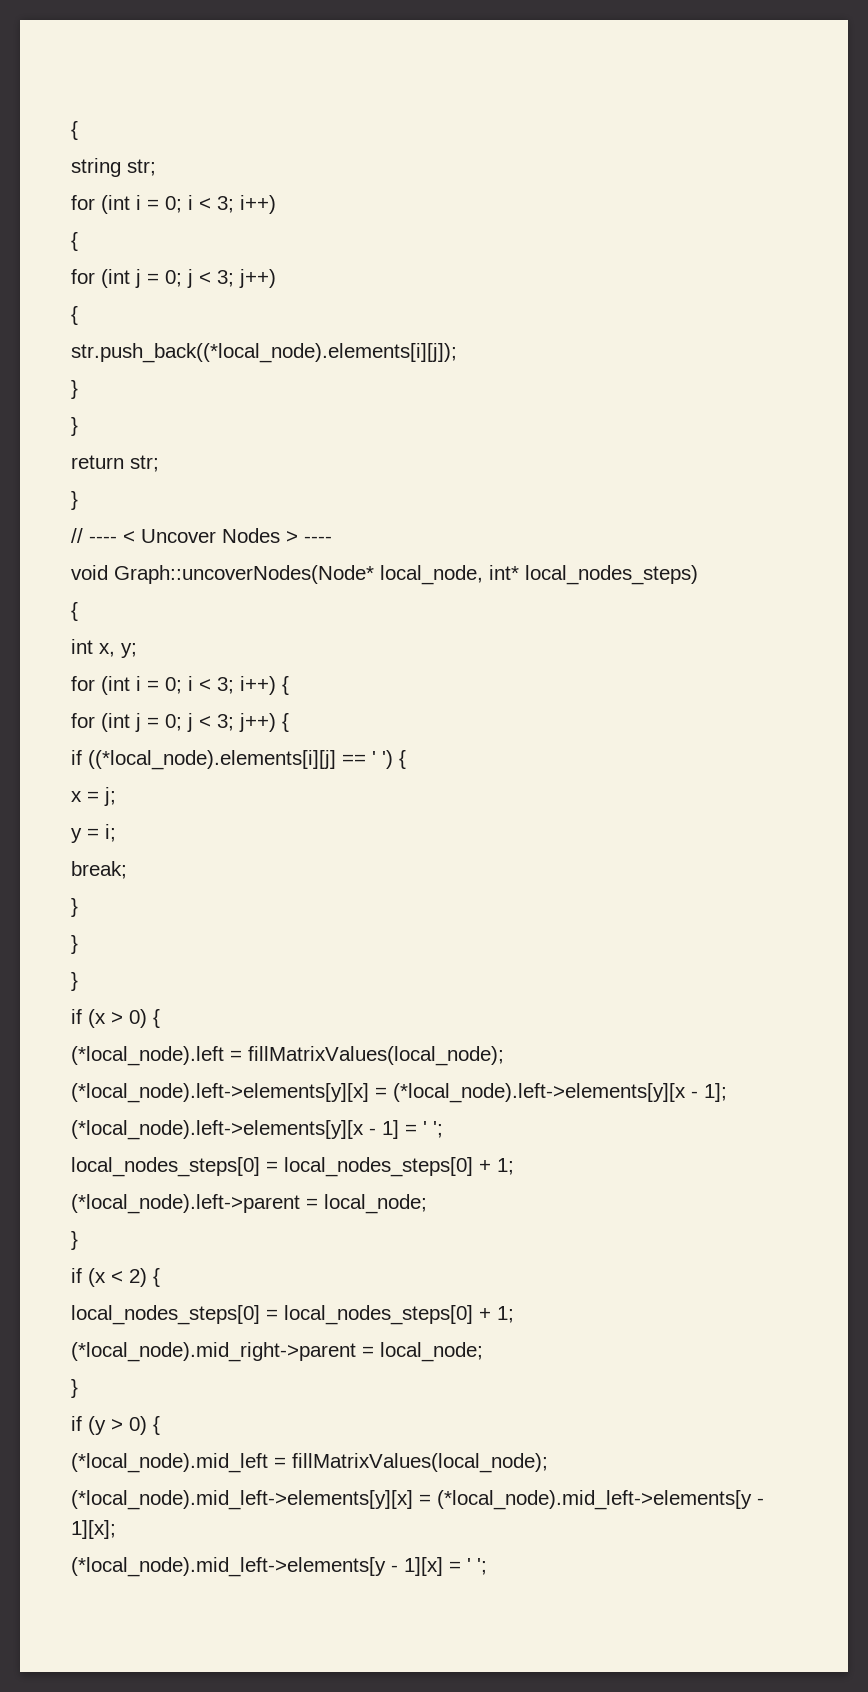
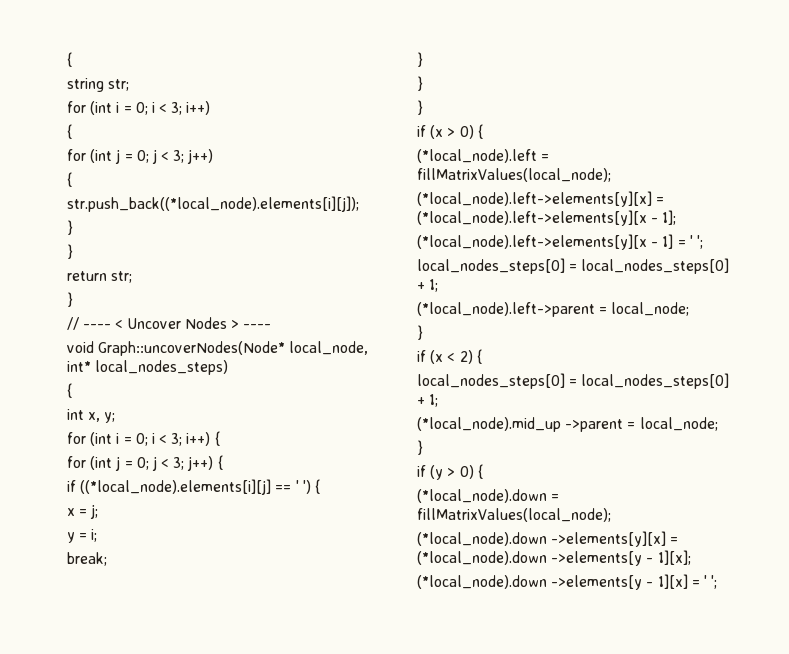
- (*local_node).mid_right->parent = local_node;
+ (*local_node).mid_up ->parent = local_node;
- (*local_node).mid_left = fillMatrixValues(local_node);
- (*local_node).mid_left->elements[y][x] = (*local_node).mid_left->elements[y - 1][x];
+ (*local_node).down = fillMatrixValues(local_node);
+ (*local_node).down ->elements[y][x] = (*local_node).down ->elements[y - 1][x];
- (*local_node).mid_left->elements[y - 1][x] = ' ';
+ (*local_node).down ->elements[y - 1][x] = ' ';

